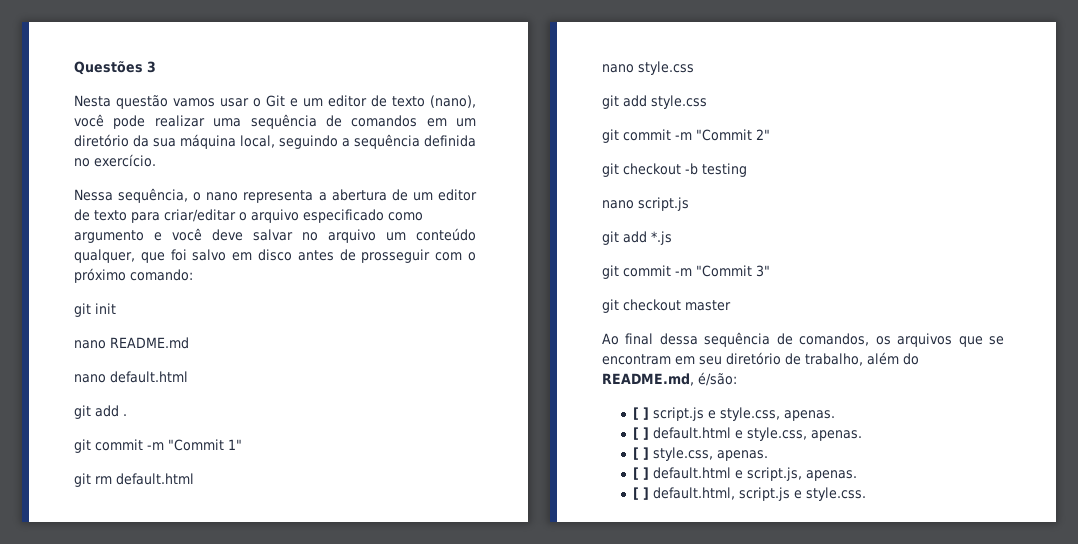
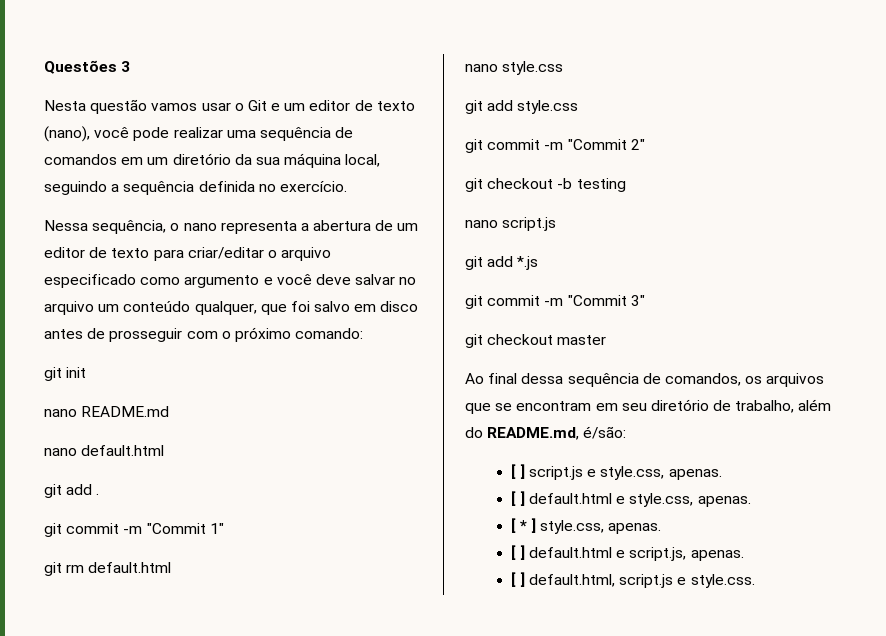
- [ ] style.css, apenas.
+ [ * ] style.css, apenas.

